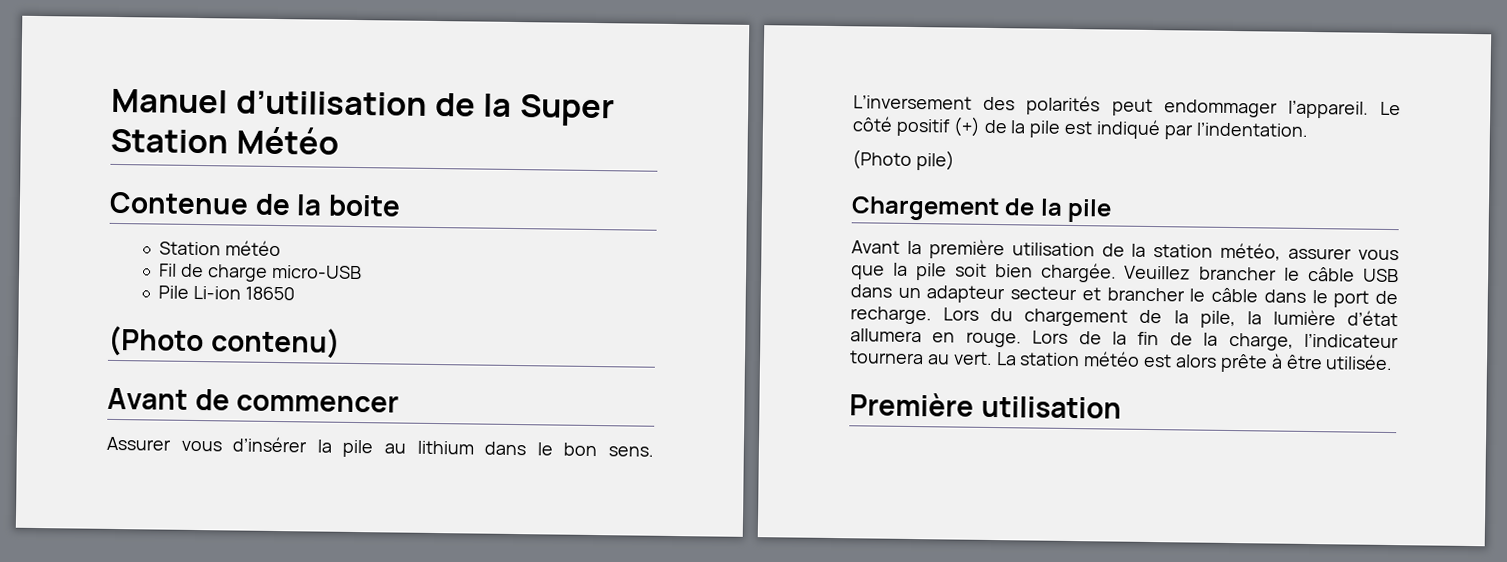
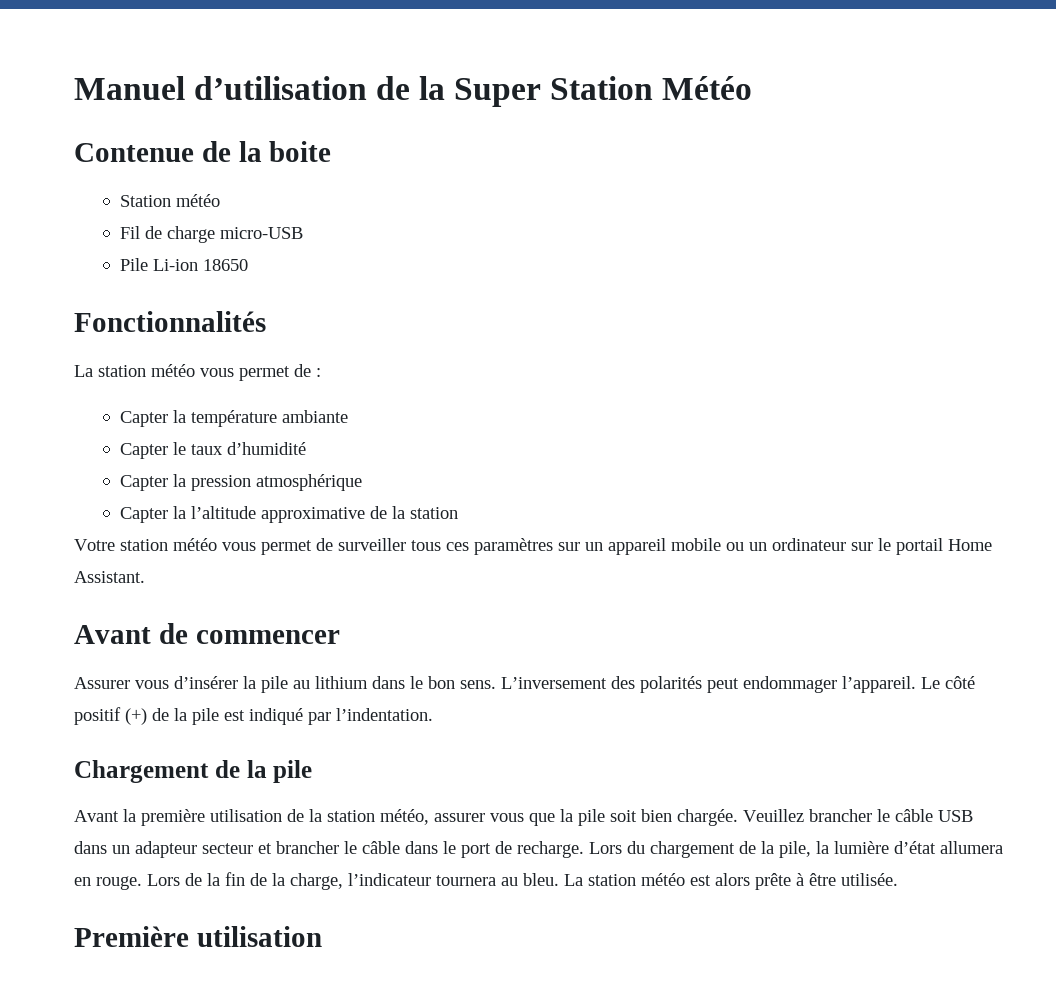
- (Photo contenu)
+ Fonctionnalités
+ La station météo vous permet de :
+ Capter la température ambiante
+ Capter le taux d’humidité
+ Capter la pression atmosphérique
+ Capter la l’altitude approximative de la station
+ Votre station météo vous permet de surveiller tous ces paramètres sur un appareil mobile ou un ordinateur sur le portail Home Assistant.
- (Photo pile)
- Lors de la fin de la charge, l’indicateur tournera au vert.
+ Lors de la fin de la charge, l’indicateur tournera au bleu.

